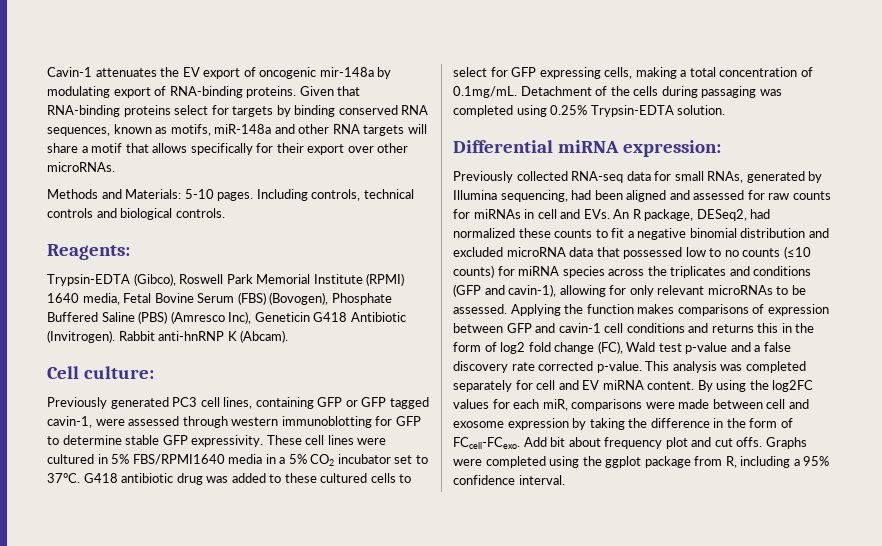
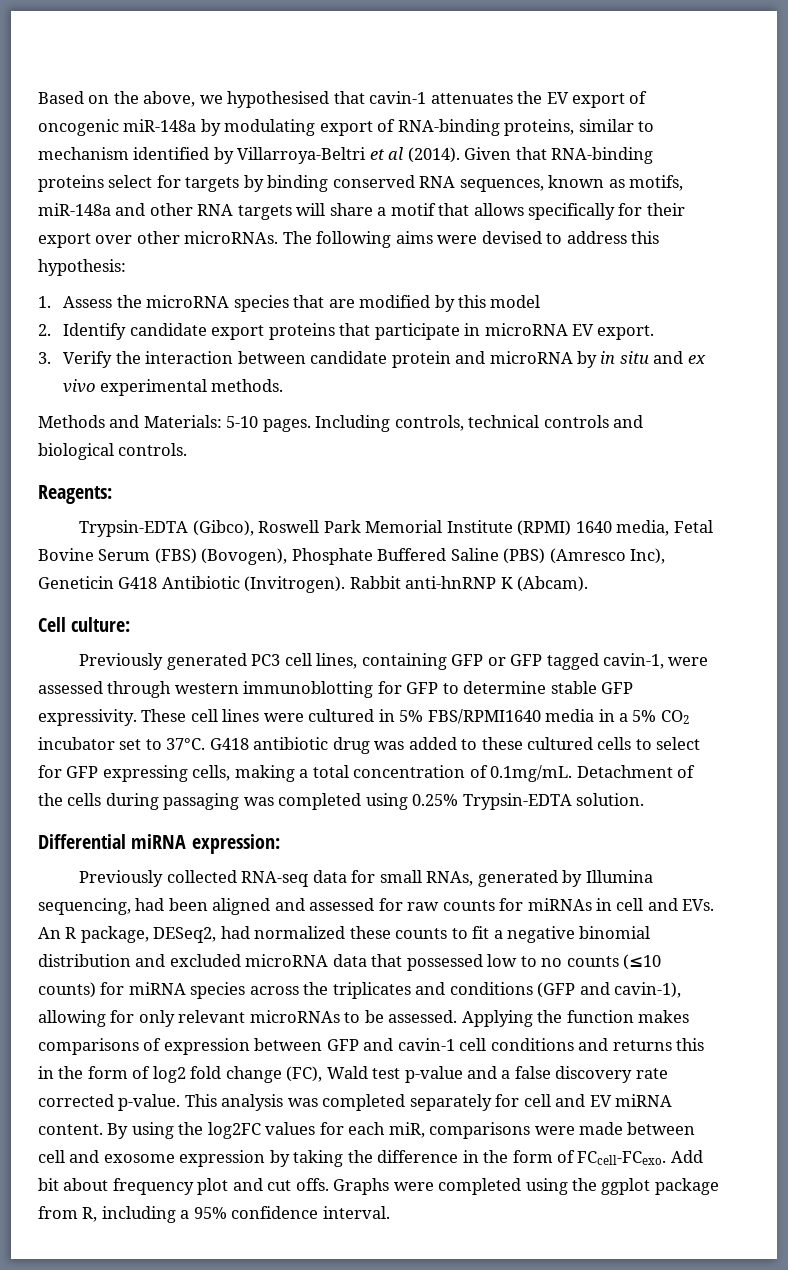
- Cavin-1 attenuates the EV export of oncogenic mir-148a by modulating export of RNA-binding proteins.
+ Based on the above, we hypothesised that cavin-1 attenuates the EV export of oncogenic miR-148a by modulating export of RNA-binding proteins, similar to mechanism identified by Villarroya-Beltri et al (2014).
+ The following aims were devised to address this hypothesis:
+ 1. Assess the microRNA species that are modified by this model
+ 2. Identify candidate export proteins that participate in microRNA EV export.
+ 3. Verify the interaction between candidate protein and microRNA by in situ and ex vivo experimental methods.

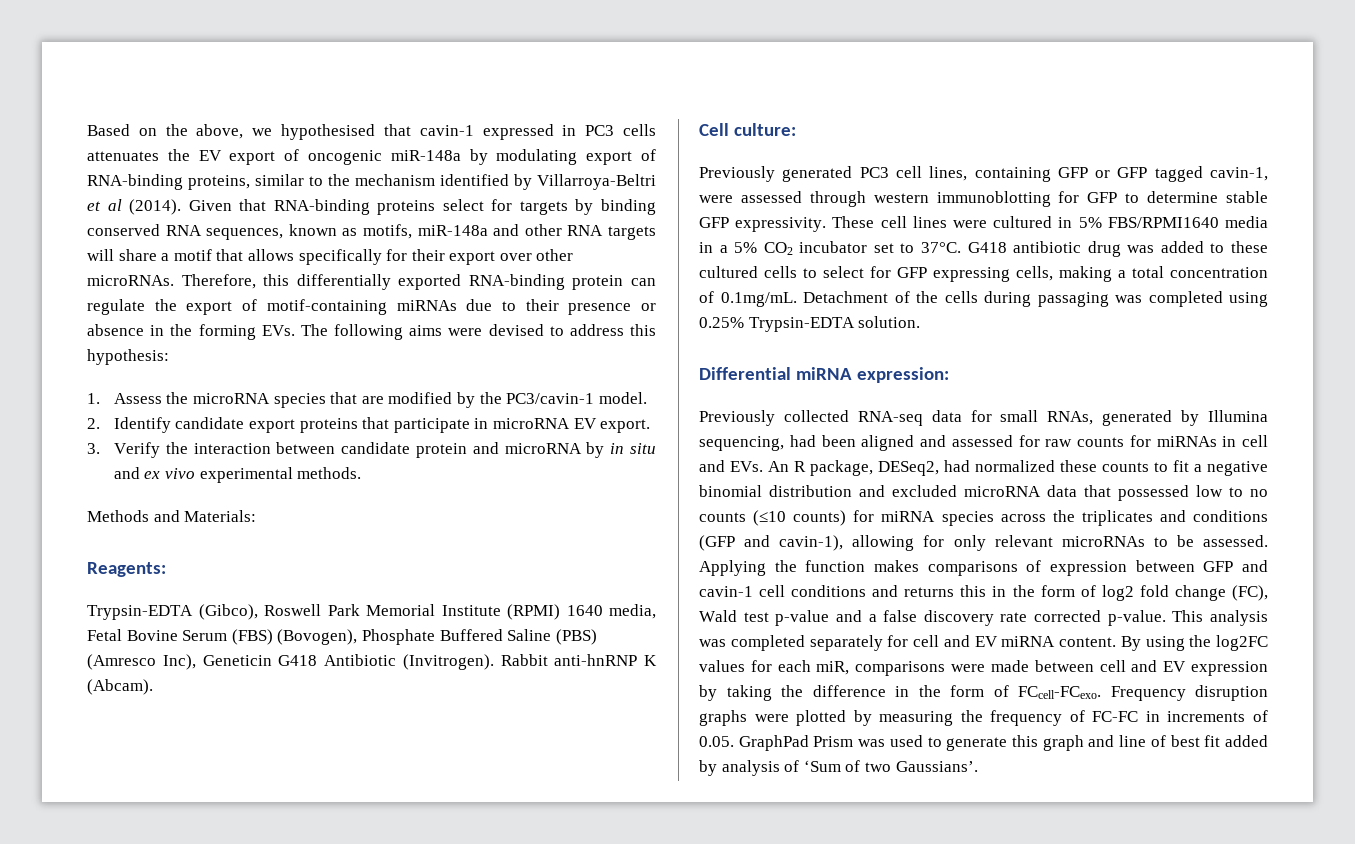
- Based on the above, we hypothesised that cavin-1 attenuates the EV export of oncogenic miR-148a by modulating export of RNA-binding proteins, similar to mechanism identified by Villarroya-Beltri et al (2014).
+ Based on the above, we hypothesised that cavin-1 expressed in PC3 cells attenuates the EV export of oncogenic miR-148a by modulating export of RNA-binding proteins, similar to the mechanism identified by Villarroya-Beltri et al (2014).
- The following aims were devised to address this hypothesis:
+ Therefore, this differentially exported RNA-binding protein can regulate the export of motif-containing miRNAs due to their presence or absence in the forming EVs. The following aims were devised to address this hypothesis:
- 1. Assess the microRNA species that are modified by this model
+ 1. Assess the microRNA species that are modified by the PC3/cavin-1 model.
- Methods and Materials: 5-10 pages. Including controls, technical controls and biological controls.
+ Methods and Materials:
- By using the log2FC values for each miR, comparisons were made between cell and exosome expression by taking the difference in the form of FCcell-FCexo.
+ By using the log2FC values for each miR, comparisons were made between cell and EV expression by taking the difference in the form of FCcell-FCexo.
- Add bit about frequency plot and cut offs. Graphs were completed using the ggplot package from R, including a 95% confidence interval.
+ Frequency disruption graphs were plotted by measuring the frequency of FC-FC in increments of 0.05. GraphPad Prism was used to generate this graph and line of best fit added by analysis of ‘Sum of two Gaussians’.

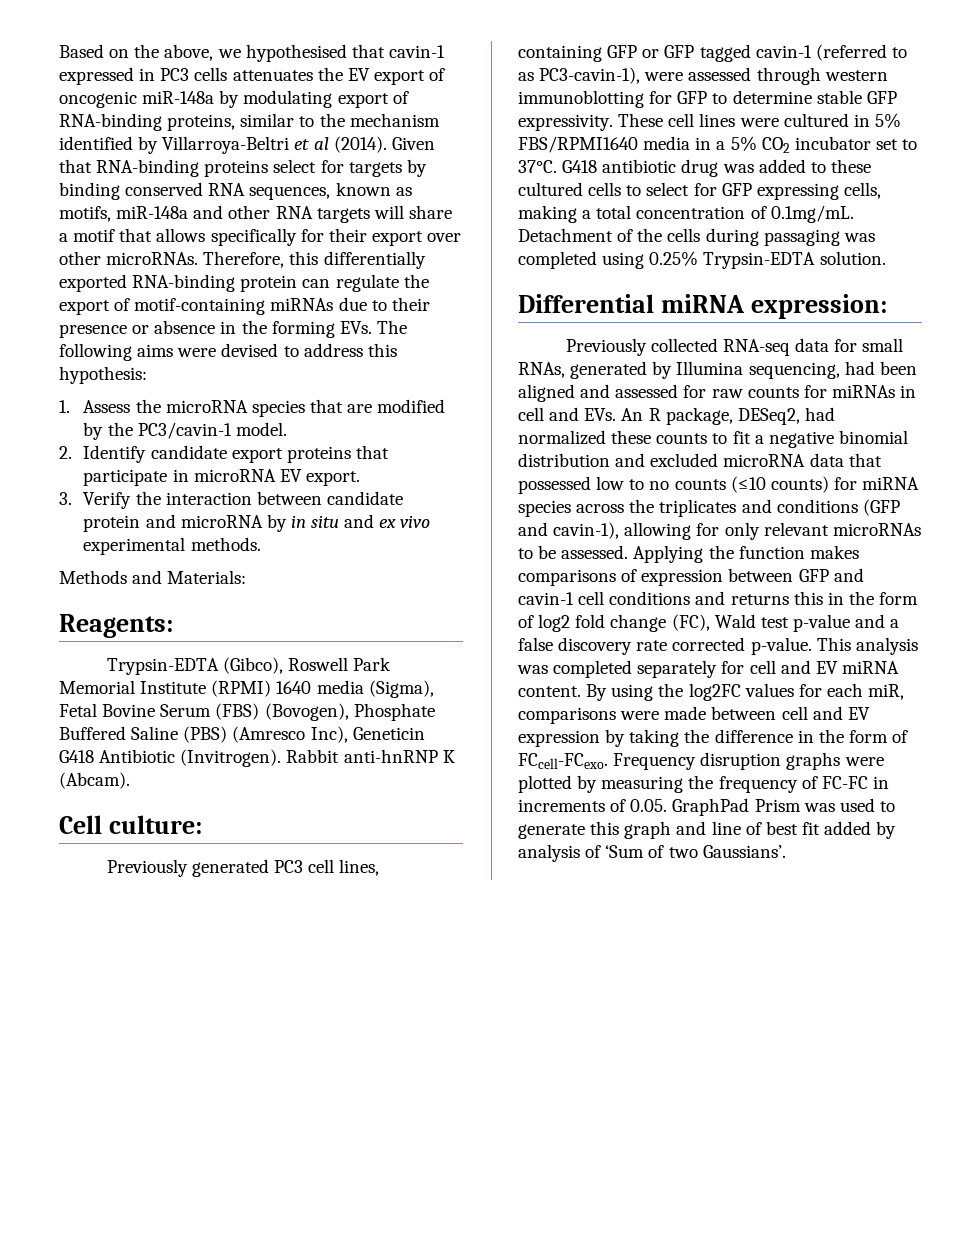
- Trypsin-EDTA (Gibco), Roswell Park Memorial Institute (RPMI) 1640 media, Fetal Bovine Serum (FBS) (Bovogen), Phosphate Buffered Saline (PBS) (Amresco Inc), Geneticin G418 Antibiotic (Invitrogen).
+ Trypsin-EDTA (Gibco), Roswell Park Memorial Institute (RPMI) 1640 media (Sigma), Fetal Bovine Serum (FBS) (Bovogen), Phosphate Buffered Saline (PBS) (Amresco Inc), Geneticin G418 Antibiotic (Invitrogen).
- Previously generated PC3 cell lines, containing GFP or GFP tagged cavin-1, were assessed through western immunoblotting for GFP to determine stable GFP expressivity.
+ Previously generated PC3 cell lines, containing GFP or GFP tagged cavin-1 (referred to as PC3-cavin-1), were assessed through western immunoblotting for GFP to determine stable GFP expressivity.

